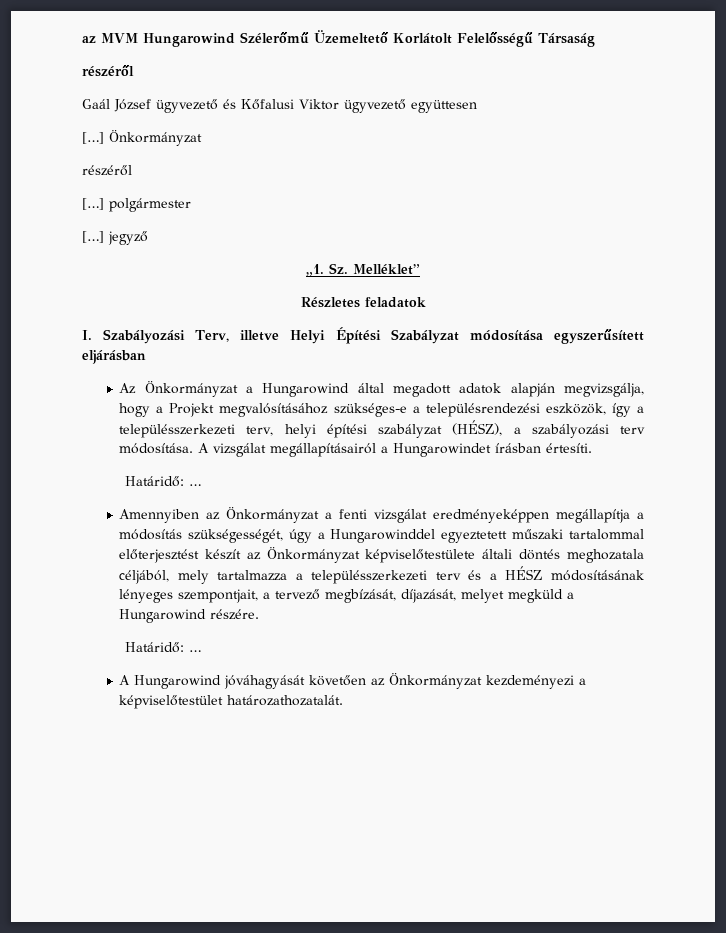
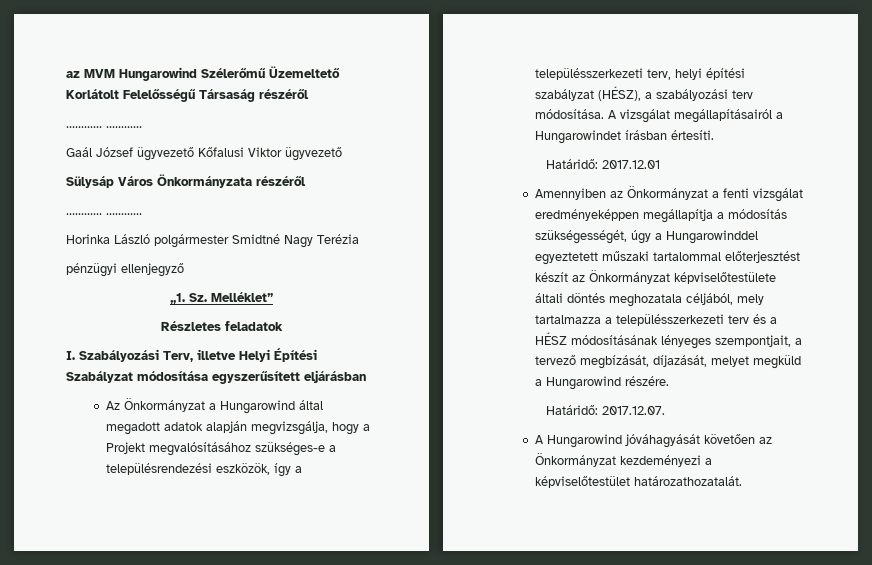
- az MVM Hungarowind Szélerőmű Üzemeltető Korlátolt Felelősségű Társaság
- részéről
+ az MVM Hungarowind Szélerőmű Üzemeltető Korlátolt Felelősségű Társaság részéről
+ ………… …………
- Gaál József ügyvezető és Kőfalusi Viktor ügyvezető együttesen
- […] Önkormányzat
- részéről
- […] polgármester
- […] jegyző
+ Gaál József ügyvezető Kőfalusi Viktor ügyvezető
+ Sülysáp Város Önkormányzata részéről
+ ………… …………
+ Horinka László polgármester Smidtné Nagy Terézia
+ pénzügyi ellenjegyző
  A vizsgálat megállapításairól a Hungarowindet írásban értesíti.
- Határidő: …
+ Határidő: 2017.12.01
  Amennyiben az Önkormányzat a fenti vizsgálat eredményeképpen megállapítja a módosítás szükségességét, úgy a Hungarowinddel egyeztetett műszaki tartalommal előterjesztést készít az Önkormányzat képviselőtestülete általi döntés meghozatala céljából, mely tartalmazza a településszerkezeti terv és a HÉSZ módosításának lényeges szempontjait, a tervező megbízását, díjazását, melyet megküld a Hungarowind részére.
- Határidő: …
+ Határidő: 2017.12.07.

